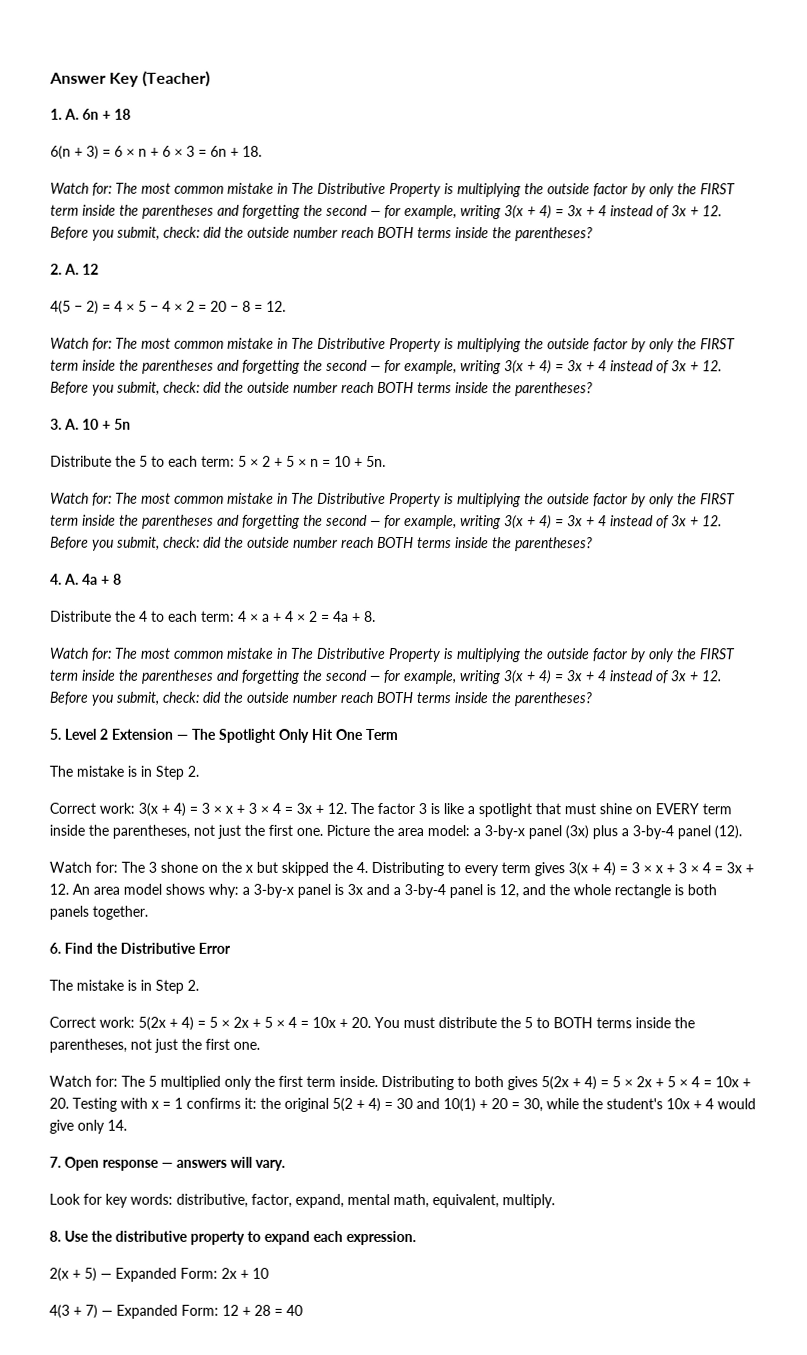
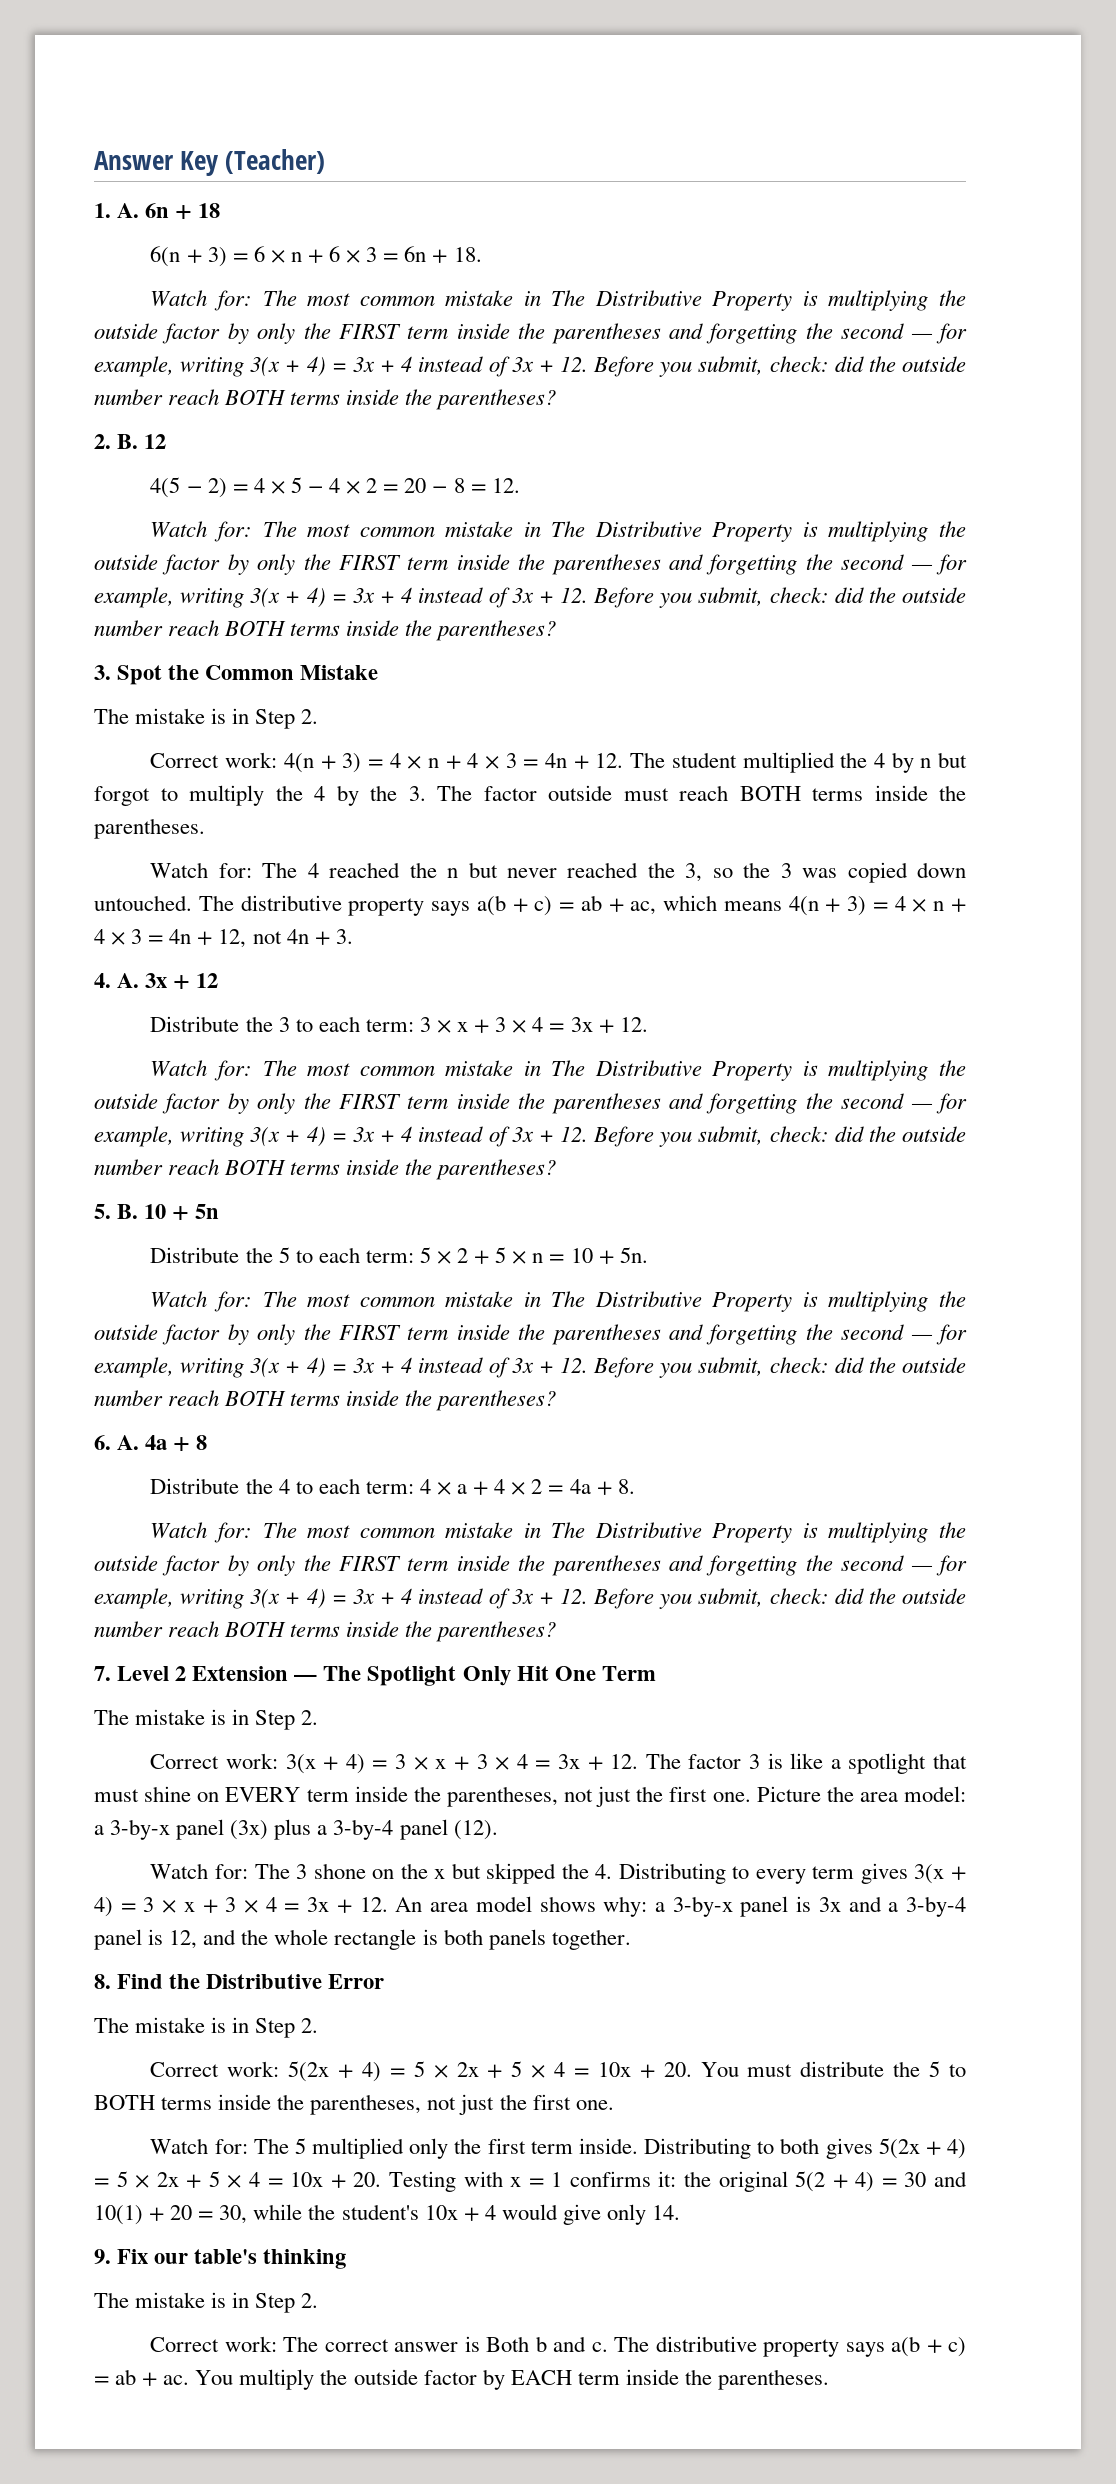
- 2. A. 12
+ 2. B. 12
- 3. A. 10 + 5n
+ 3. Spot the Common Mistake
+ The mistake is in Step 2.
+ Correct work: 4(n + 3) = 4 × n + 4 × 3 = 4n + 12. The student multiplied the 4 by n but forgot to multiply the 4 by the 3. The factor outside must reach BOTH terms inside the parentheses.
+ Watch for: The 4 reached the n but never reached the 3, so the 3 was copied down untouched. The distributive property says a(b + c) = ab + ac, which means 4(n + 3) = 4 × n + 4 × 3 = 4n + 12, not 4n + 3.
+ 4. A. 3x + 12
+ Distribute the 3 to each term: 3 × x + 3 × 4 = 3x + 12.
+ Watch for: The most common mistake in The Distributive Property is multiplying the outside factor by only the FIRST term inside the parentheses and forgetting the second — for example, writing 3(x + 4) = 3x + 4 instead of 3x + 12. Before you submit, check: did the outside number reach BOTH terms inside the parentheses?
+ 5. B. 10 + 5n
- 4. A. 4a + 8
+ 6. A. 4a + 8
- 5. Level 2 Extension — The Spotlight Only Hit One Term
+ 7. Level 2 Extension — The Spotlight Only Hit One Term
- 6. Find the Distributive Error
+ 8. Find the Distributive Error
- 7. Open response — answers will vary.
- Look for key words: distributive, factor, expand, mental math, equivalent, multiply.
- 8. Use the distributive property to expand each expression.
- 2(x + 5) — Expanded Form: 2x + 10
- 4(3 + 7) — Expanded Form: 12 + 28 = 40
+ 9. Fix our table's thinking
+ The mistake is in Step 2.
+ Correct work: The correct answer is Both b and c. The distributive property says a(b + c) = ab + ac. You multiply the outside factor by EACH term inside the parentheses.

